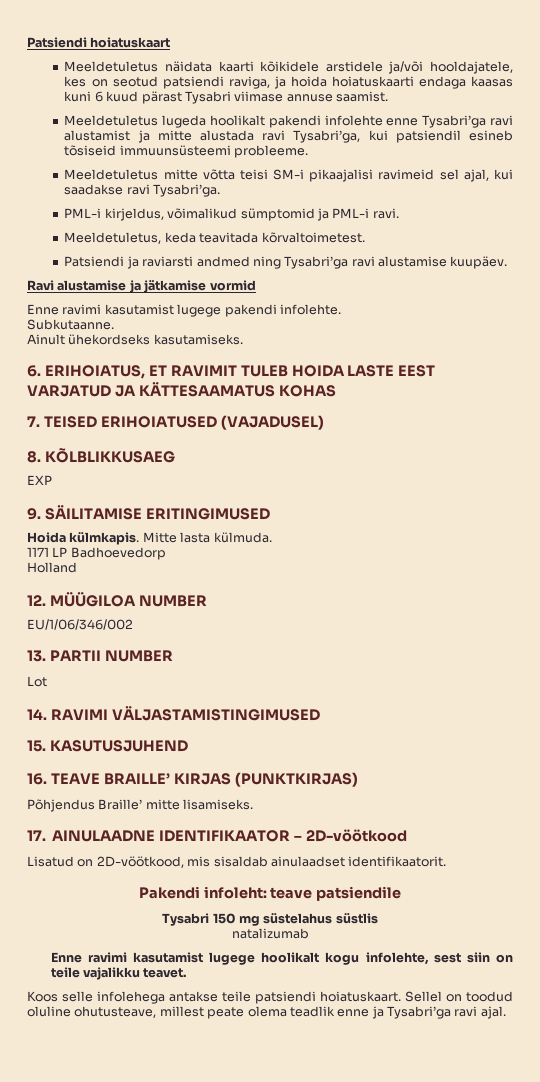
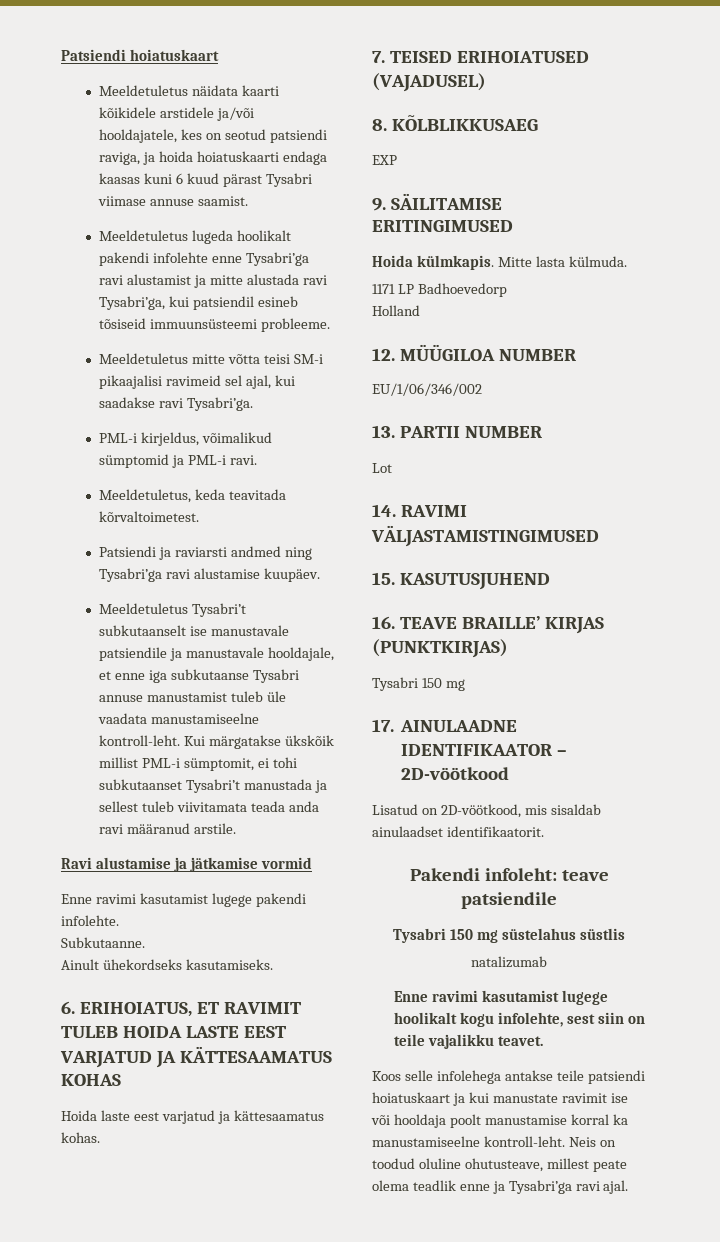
+ Meeldetuletus Tysabri’t subkutaanselt ise manustavale patsiendile ja manustavale hooldajale, et enne iga subkutaanse Tysabri annuse manustamist tuleb üle vaadata manustamiseelne kontroll-leht. Kui märgatakse ükskõik millist PML-i sümptomit, ei tohi subkutaanset Tysabri’t manustada ja sellest tuleb viivitamata teada anda ravi määranud arstile.
+ Hoida laste eest varjatud ja kättesaamatus kohas.
  16. TEAVE BRAILLE’ KIRJAS (PUNKTKIRJAS)
- Põhjendus Braille’ mitte lisamiseks.
+ Tysabri 150 mg
- Koos selle infolehega antakse teile patsiendi hoiatuskaart. Sellel on toodud oluline ohutusteave, millest peate olema teadlik enne ja Tysabri’ga ravi ajal.
+ Koos selle infolehega antakse teile patsiendi hoiatuskaart ja kui manustate ravimit ise või hooldaja poolt manustamise korral ka manustamiseelne kontroll-leht. Neis on toodud oluline ohutusteave, millest peate olema teadlik enne ja Tysabri’ga ravi ajal.

